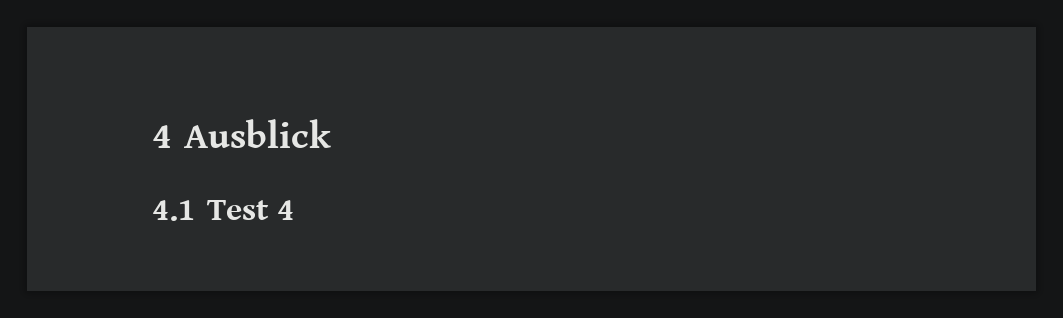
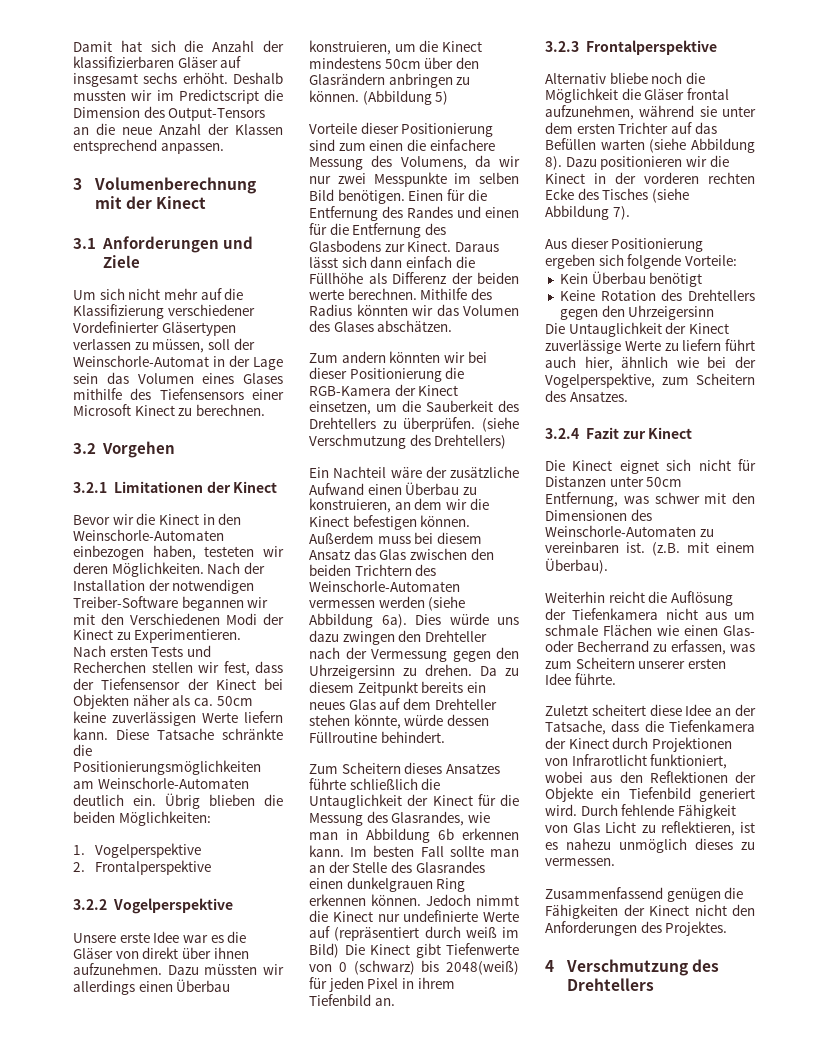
- 4 Ausblick
- 4.1 Test 4
+ Damit hat sich die Anzahl der klassifizierbaren Gläser auf insgesamt sechs erhöht. Deshalb mussten wir im Predictscript die Dimension des Output-Tensors an die neue Anzahl der Klassen entsprechend anpassen.
+ 3 Volumenberechnung mit der Kinect
+ 3.1 Anforderungen und Ziele
+ Um sich nicht mehr auf die Klassifizierung verschiedener Vordefinierter Gläsertypen verlassen zu müssen, soll der Weinschorle-Automat in der Lage sein das Volumen eines Glases mithilfe des Tiefensensors einer Microsoft Kinect zu berechnen.
+ 3.2 Vorgehen
+ 3.2.1 Limitationen der Kinect
+ Bevor wir die Kinect in den Weinschorle-Automaten einbezogen haben, testeten wir deren Möglichkeiten. Nach der Installation der notwendigen Treiber-Software begannen wir mit den Verschiedenen Modi der Kinect zu Experimentieren.
+ Nach ersten Tests und Recherchen stellen wir fest, dass der Tiefensensor der Kinect bei Objekten näher als ca. 50cm keine zuverlässigen Werte liefern kann. Diese Tatsache schränkte die Positionierungsmöglichkeiten am Weinschorle-Automaten deutlich ein. Übrig blieben die beiden Möglichkeiten:
+ 1. Vogelperspektive
+ 2. Frontalperspektive
+ 3.2.2 Vogelperspektive
+ Unsere erste Idee war es die Gläser von direkt über ihnen aufzunehmen. Dazu müssten wir allerdings einen Überbau konstruieren, um die Kinect mindestens 50cm über den Glasrändern anbringen zu können. (Abbildung 5)
+ Vorteile dieser Positionierung sind zum einen die einfachere Messung des Volumens, da wir nur zwei Messpunkte im selben Bild benötigen. Einen für die Entfernung des Randes und einen für die Entfernung des Glasbodens zur Kinect. Daraus lässt sich dann einfach die Füllhöhe als Differenz der beiden werte berechnen. Mithilfe des Radius könnten wir das Volumen des Glases abschätzen.
+ Zum andern könnten wir bei dieser Positionierung die RGB-Kamera der Kinect einsetzen, um die Sauberkeit des Drehtellers zu überprüfen. (siehe Verschmutzung des Drehtellers)
+ Ein Nachteil wäre der zusätzliche Aufwand einen Überbau zu konstruieren, an dem wir die Kinect befestigen können. Außerdem muss bei diesem Ansatz das Glas zwischen den beiden Trichtern des Weinschorle-Automaten vermessen werden (siehe Abbildung 6a). Dies würde uns dazu zwingen den Drehteller nach der Vermessung gegen den Uhrzeigersinn zu drehen. Da zu diesem Zeitpunkt bereits ein neues Glas auf dem Drehteller stehen könnte, würde dessen Füllroutine behindert.
+ Zum Scheitern dieses Ansatzes führte schließlich die Untauglichkeit der Kinect für die Messung des Glasrandes, wie man in Abbildung 6b erkennen kann. Im besten Fall sollte man an der Stelle des Glasrandes einen dunkelgrauen Ring erkennen können. Jedoch nimmt die Kinect nur undefinierte Werte auf (repräsentiert durch weiß im Bild) Die Kinect gibt Tiefenwerte von 0 (schwarz) bis 2048(weiß) für jeden Pixel in ihrem Tiefenbild an.
+ 3.2.3 Frontalperspektive
+ Alternativ bliebe noch die Möglichkeit die Gläser frontal aufzunehmen, während sie unter dem ersten Trichter auf das Befüllen warten (siehe Abbildung 8). Dazu positionieren wir die Kinect in der vorderen rechten Ecke des Tisches (siehe Abbildung 7).
+ Aus dieser Positionierung ergeben sich folgende Vorteile:
+ Kein Überbau benötigt
+ Keine Rotation des Drehtellers gegen den Uhrzeigersinn
+ Die Untauglichkeit der Kinect zuverlässige Werte zu liefern führt auch hier, ähnlich wie bei der Vogelperspektive, zum Scheitern des Ansatzes.
+ 3.2.4 Fazit zur Kinect
+ Die Kinect eignet sich nicht für Distanzen unter 50cm Entfernung, was schwer mit den Dimensionen des Weinschorle-Automaten zu vereinbaren ist. (z.B. mit einem Überbau).
+ Weiterhin reicht die Auflösung der Tiefenkamera nicht aus um schmale Flächen wie einen Glas- oder Becherrand zu erfassen, was zum Scheitern unserer ersten Idee führte.
+ Zuletzt scheitert diese Idee an der Tatsache, dass die Tiefenkamera der Kinect durch Projektionen von Infrarotlicht funktioniert, wobei aus den Reflektionen der Objekte ein Tiefenbild generiert wird. Durch fehlende Fähigkeit von Glas Licht zu reflektieren, ist es nahezu unmöglich dieses zu vermessen.
+ Zusammenfassend genügen die Fähigkeiten der Kinect nicht den Anforderungen des Projektes.
+ 4 Verschmutzung des Drehtellers

